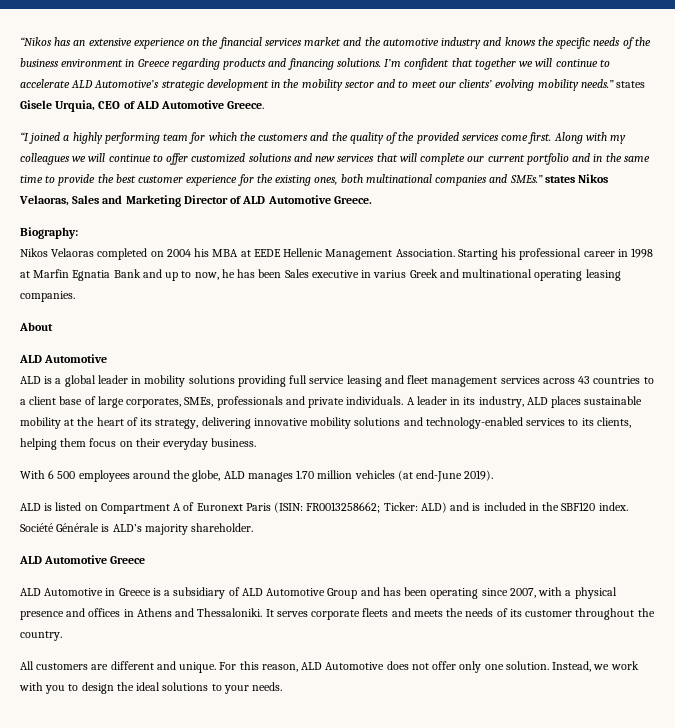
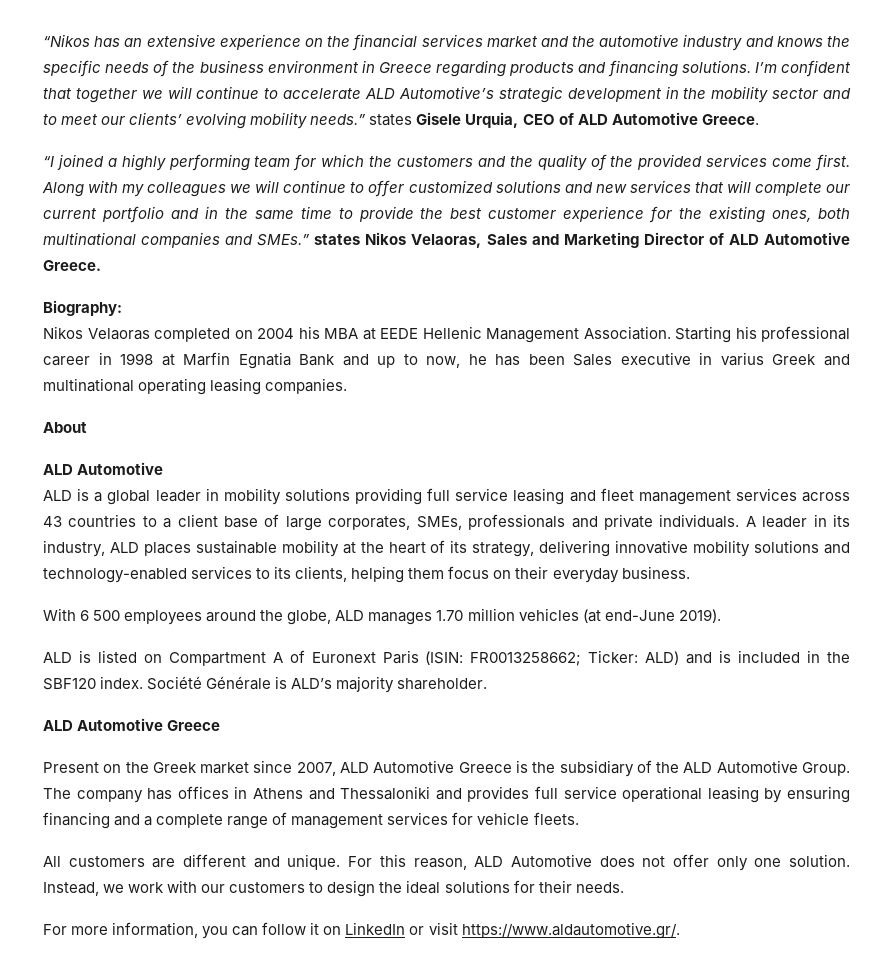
- ALD Automotive in Greece is a subsidiary of ALD Automotive Group and has been operating since 2007, with a physical presence and offices in Athens and Thessaloniki. It serves corporate fleets and meets the needs of its customer throughout the country.
+ Present on the Greek market since 2007, ALD Automotive Greece is the subsidiary of the ALD Automotive Group. The company has offices in Athens and Thessaloniki and provides full service operational leasing by ensuring financing and a complete range of management services for vehicle fleets.
- Instead, we work with you to design the ideal solutions to your needs.
+ Instead, we work with our customers to design the ideal solutions for their needs.
+ For more information, you can follow it on LinkedIn or visit https://www.aldautomotive.gr/.

